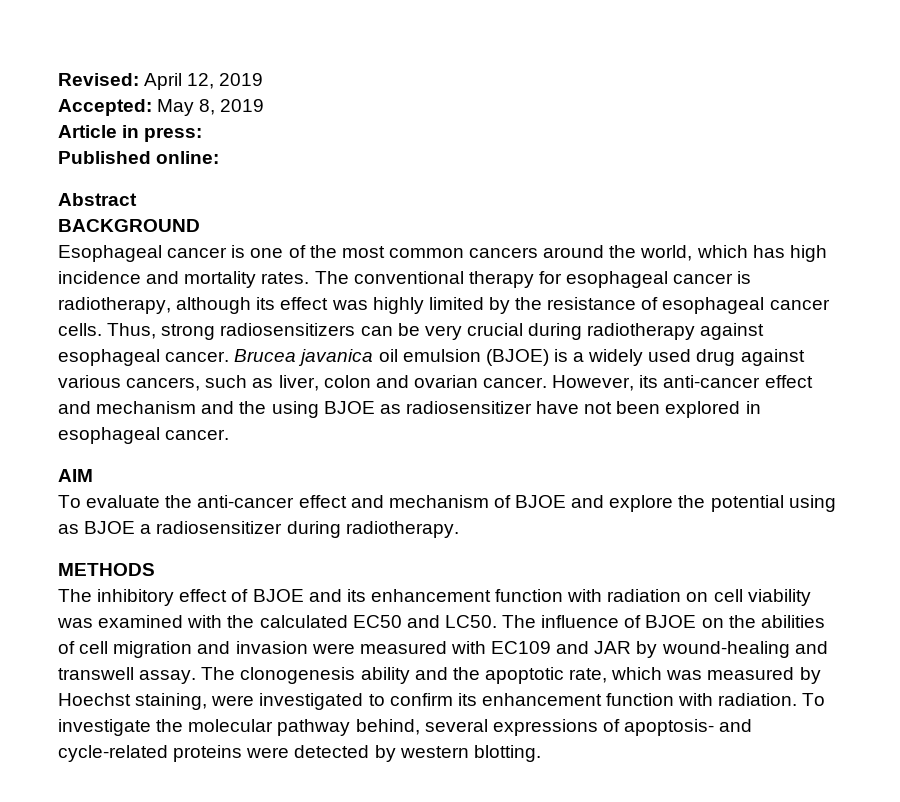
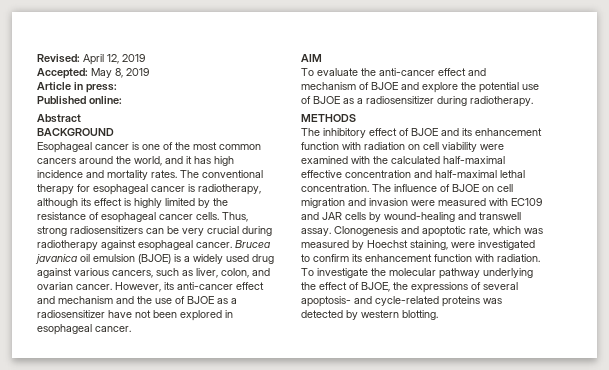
- Esophageal cancer is one of the most common cancers around the world, which has high incidence and mortality rates.
+ Esophageal cancer is one of the most common cancers around the world, and it has high incidence and mortality rates.
- The conventional therapy for esophageal cancer is radiotherapy, although its effect was highly limited by the resistance of esophageal cancer cells.
+ The conventional therapy for esophageal cancer is radiotherapy, although its effect is highly limited by the resistance of esophageal cancer cells.
- Brucea javanica oil emulsion (BJOE) is a widely used drug against various cancers, such as liver, colon and ovarian cancer.
+ Brucea javanica oil emulsion (BJOE) is a widely used drug against various cancers, such as liver, colon, and ovarian cancer.
- However, its anti-cancer effect and mechanism and the using BJOE as radiosensitizer have not been explored in esophageal cancer.
+ However, its anti-cancer effect and mechanism and the use of BJOE as a radiosensitizer have not been explored in esophageal cancer.
- To evaluate the anti-cancer effect and mechanism of BJOE and explore the potential using as BJOE a radiosensitizer during radiotherapy.
+ To evaluate the anti-cancer effect and mechanism of BJOE and explore the potential use of BJOE as a radiosensitizer during radiotherapy.
- The inhibitory effect of BJOE and its enhancement function with radiation on cell viability was examined with the calculated EC50 and LC50.
+ The inhibitory effect of BJOE and its enhancement function with radiation on cell viability were examined with the calculated half-maximal effective concentration and half-maximal lethal concentration.
- The influence of BJOE on the abilities of cell migration and invasion were measured with EC109 and JAR by wound-healing and transwell assay.
+ The influence of BJOE on cell migration and invasion were measured with EC109 and JAR cells by wound-healing and transwell assay.
- The clonogenesis ability and the apoptotic rate, which was measured by Hoechst staining, were investigated to confirm its enhancement function with radiation.
+ Clonogenesis and apoptotic rate, which was measured by Hoechst staining, were investigated to confirm its enhancement function with radiation.
- To investigate the molecular pathway behind, several expressions of apoptosis- and cycle-related proteins were detected by western blotting.
+ To investigate the molecular pathway underlying the effect of BJOE, the expressions of several apoptosis- and cycle-related proteins was detected by western blotting.

